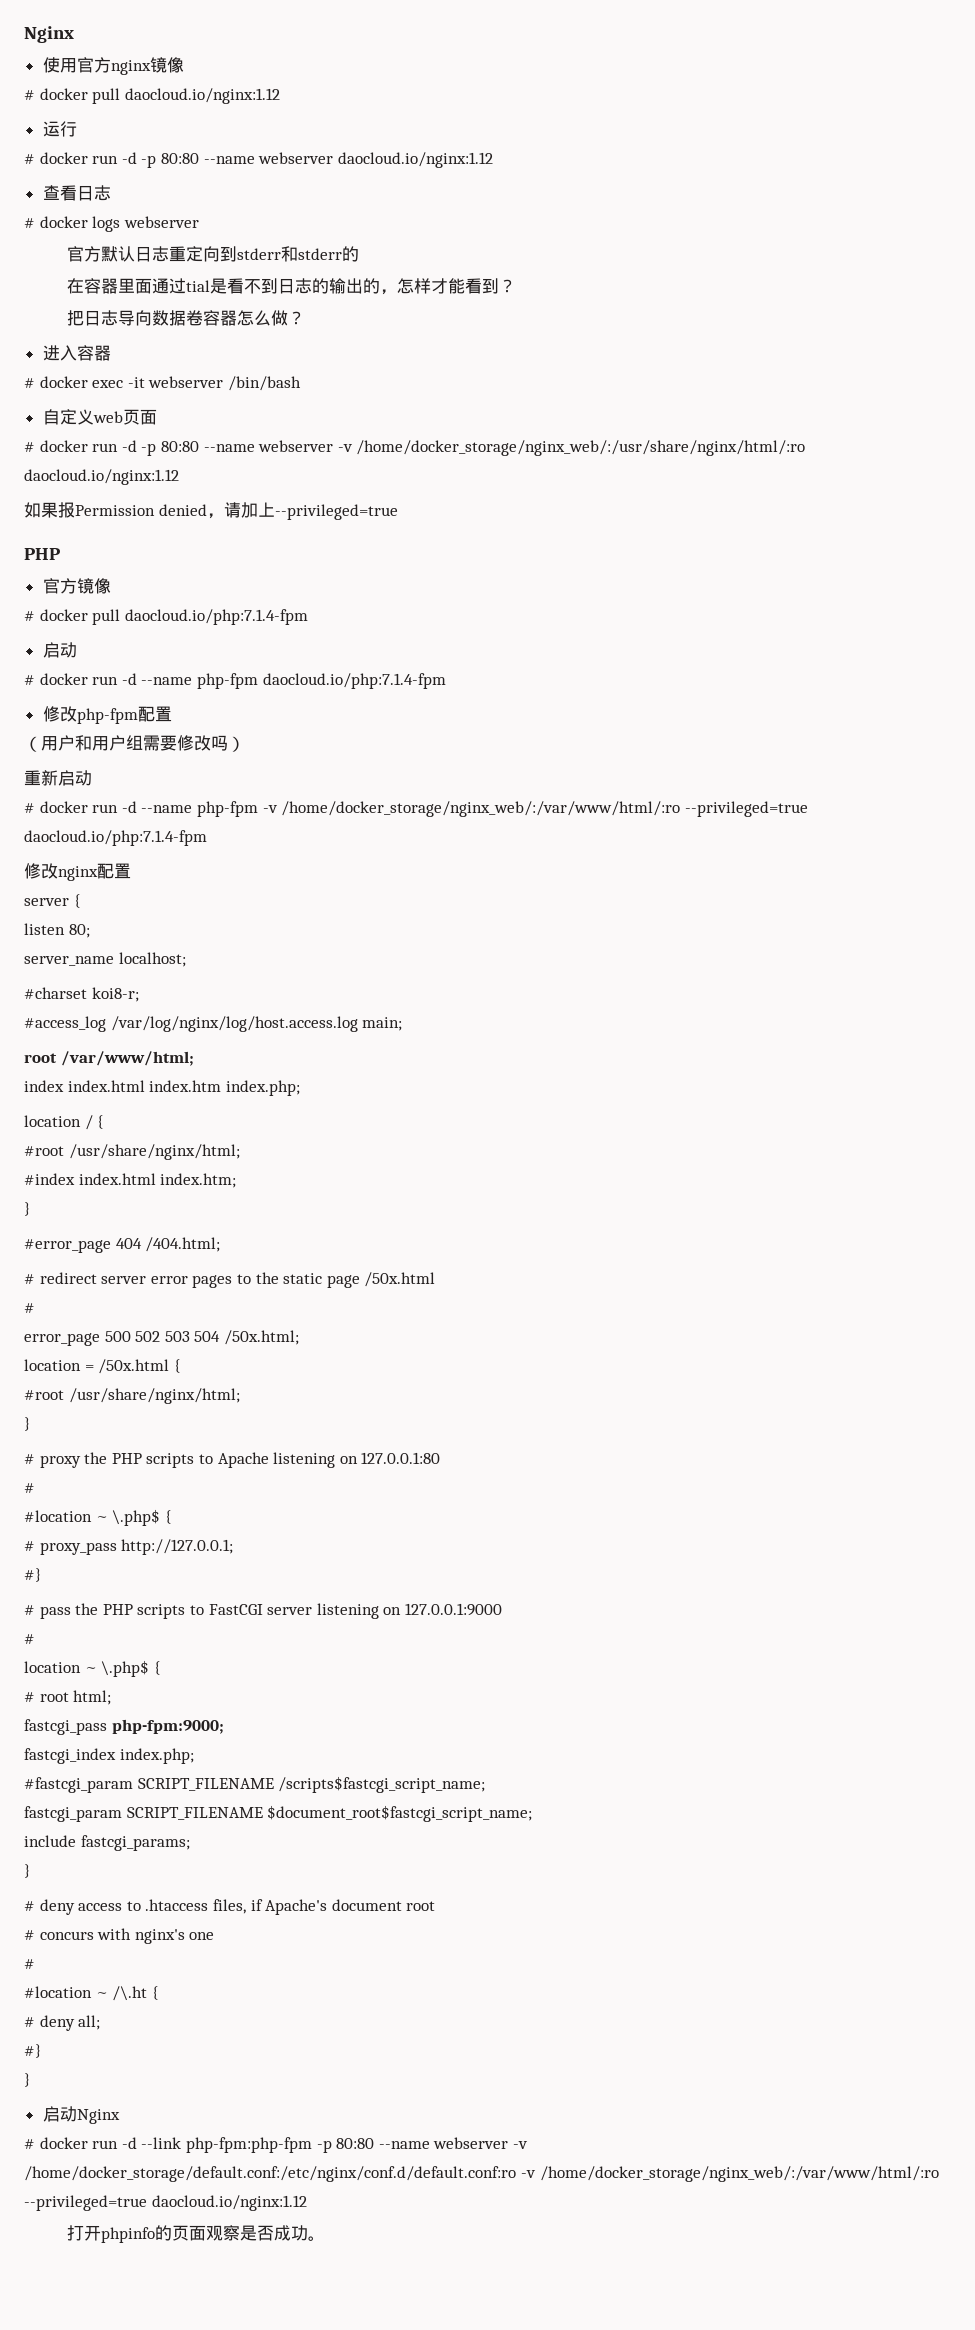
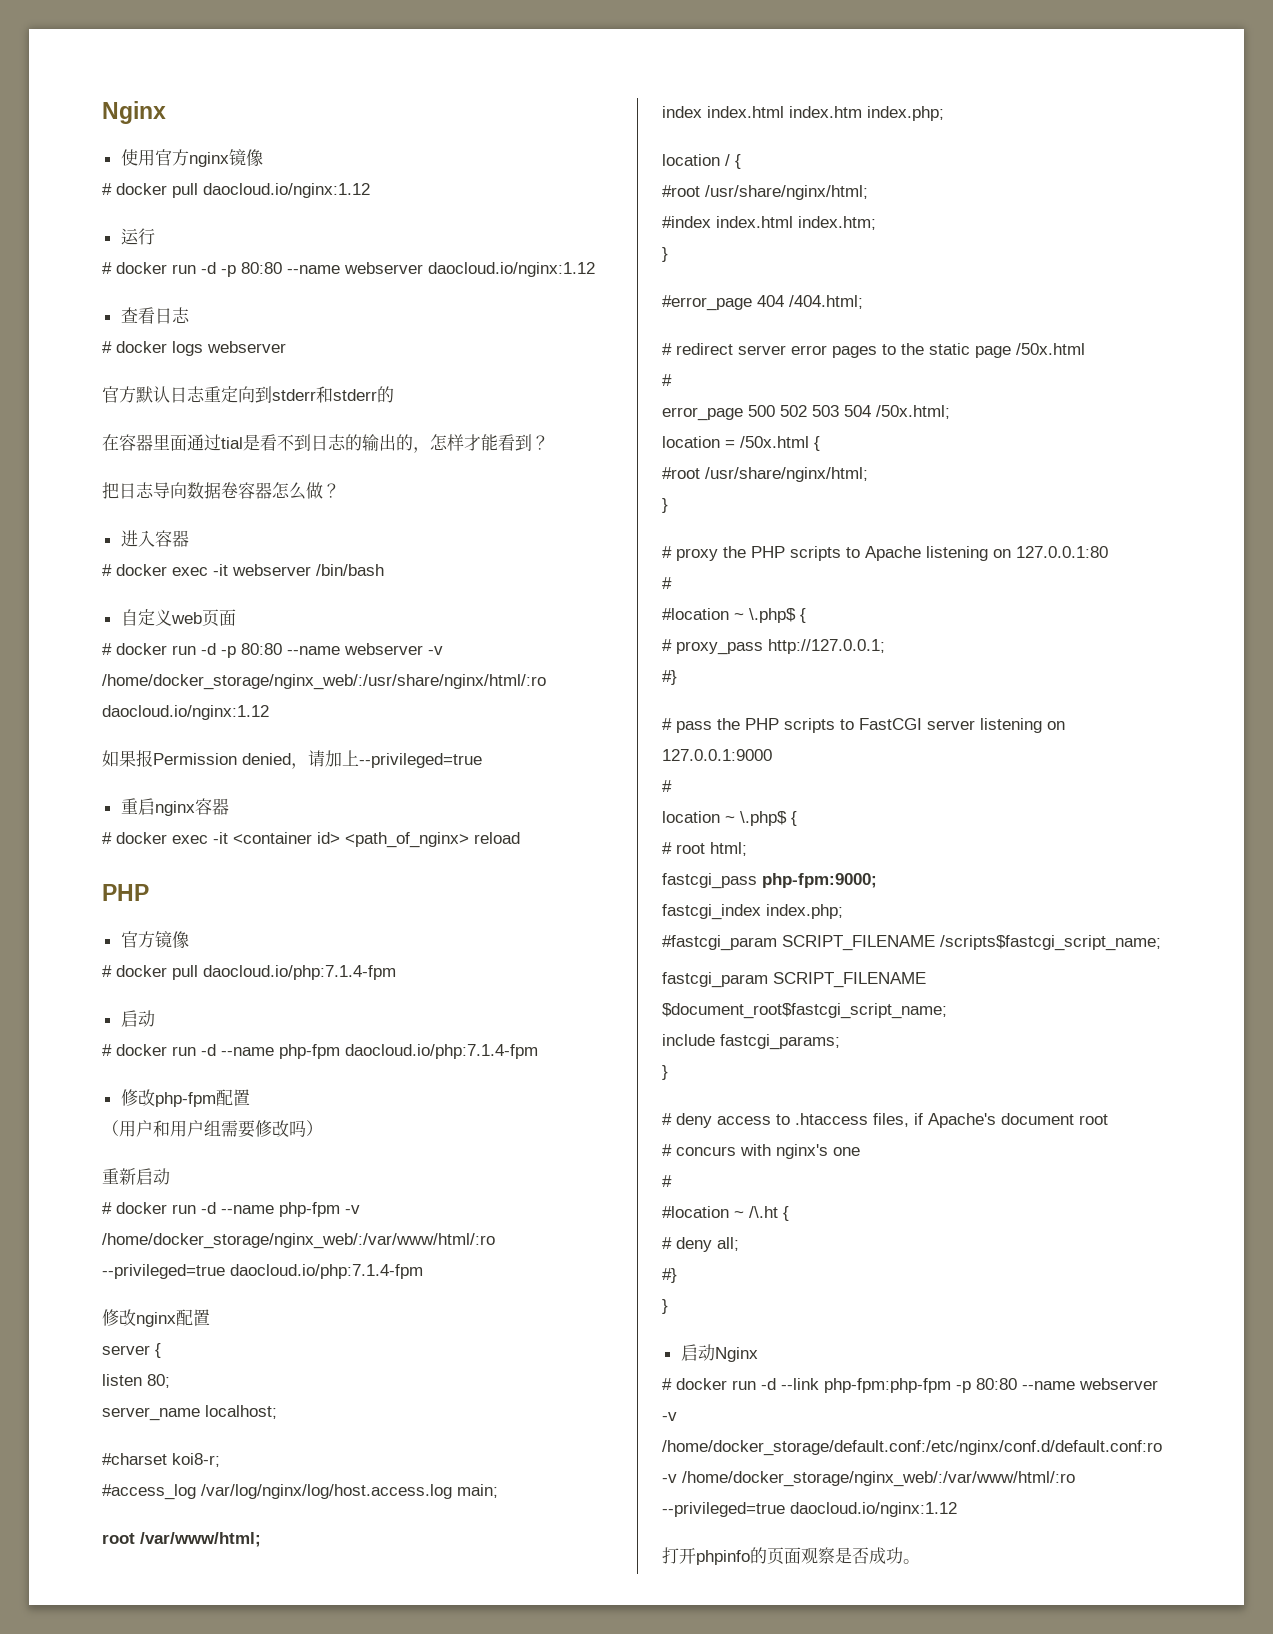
+ 重启nginx容器
+ # docker exec -it <container id> <path_of_nginx> reload

